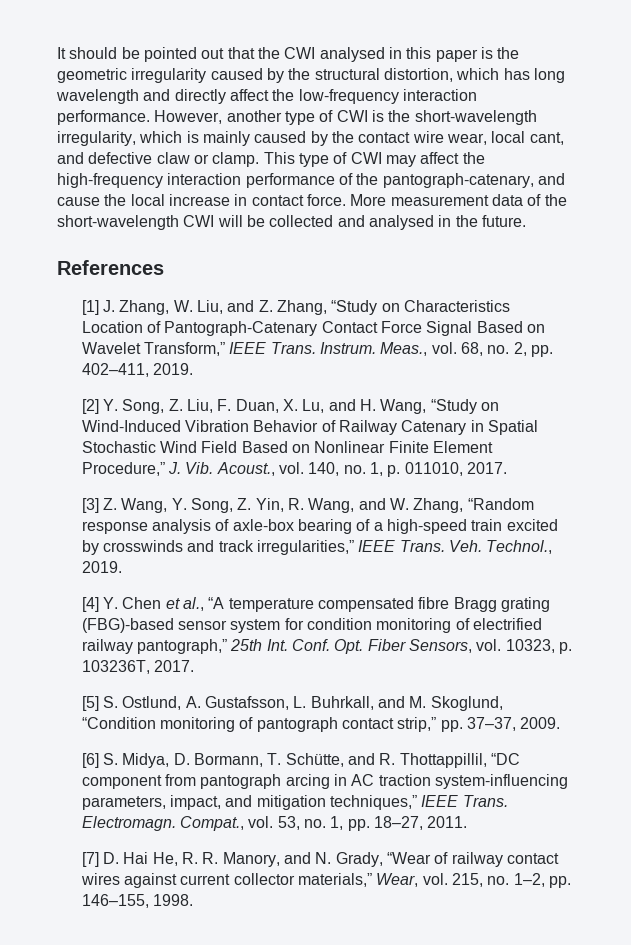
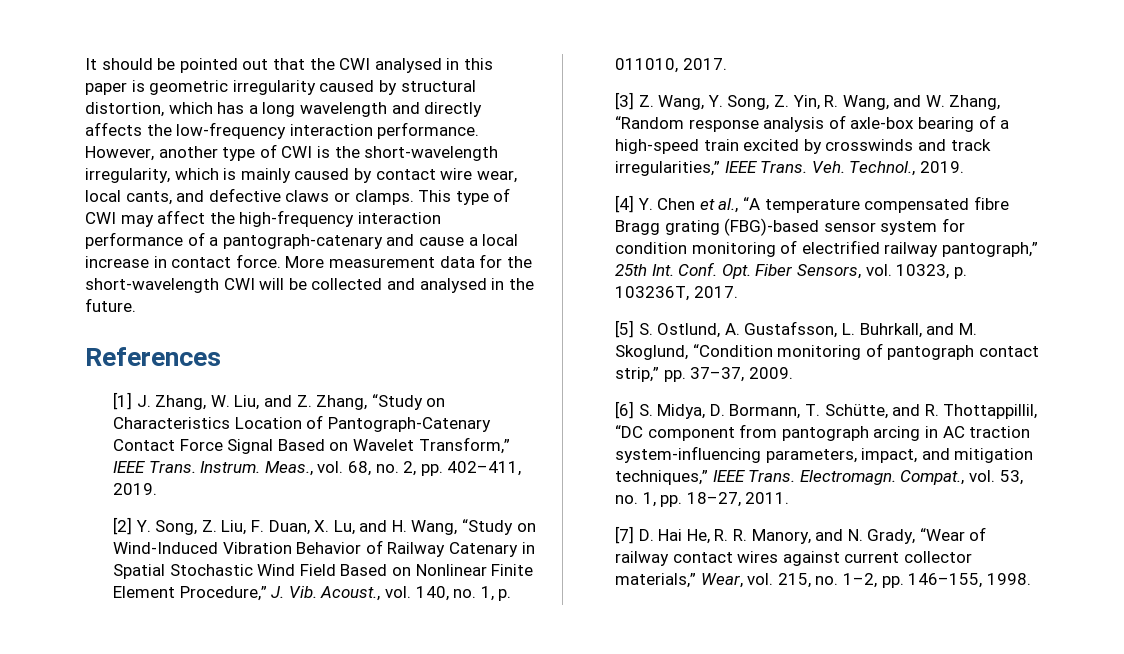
- It should be pointed out that the CWI analysed in this paper is the geometric irregularity caused by the structural distortion, which has long wavelength and directly affect the low-frequency interaction performance.
+ It should be pointed out that the CWI analysed in this paper is geometric irregularity caused by structural distortion, which has a long wavelength and directly affects the low-frequency interaction performance.
- However, another type of CWI is the short-wavelength irregularity, which is mainly caused by the contact wire wear, local cant, and defective claw or clamp.
+ However, another type of CWI is the short-wavelength irregularity, which is mainly caused by contact wire wear, local cants, and defective claws or clamps.
- This type of CWI may affect the high-frequency interaction performance of the pantograph-catenary, and cause the local increase in contact force.
+ This type of CWI may affect the high-frequency interaction performance of a pantograph-catenary and cause a local increase in contact force.
- More measurement data of the short-wavelength CWI will be collected and analysed in the future.
+ More measurement data for the short-wavelength CWI will be collected and analysed in the future.

